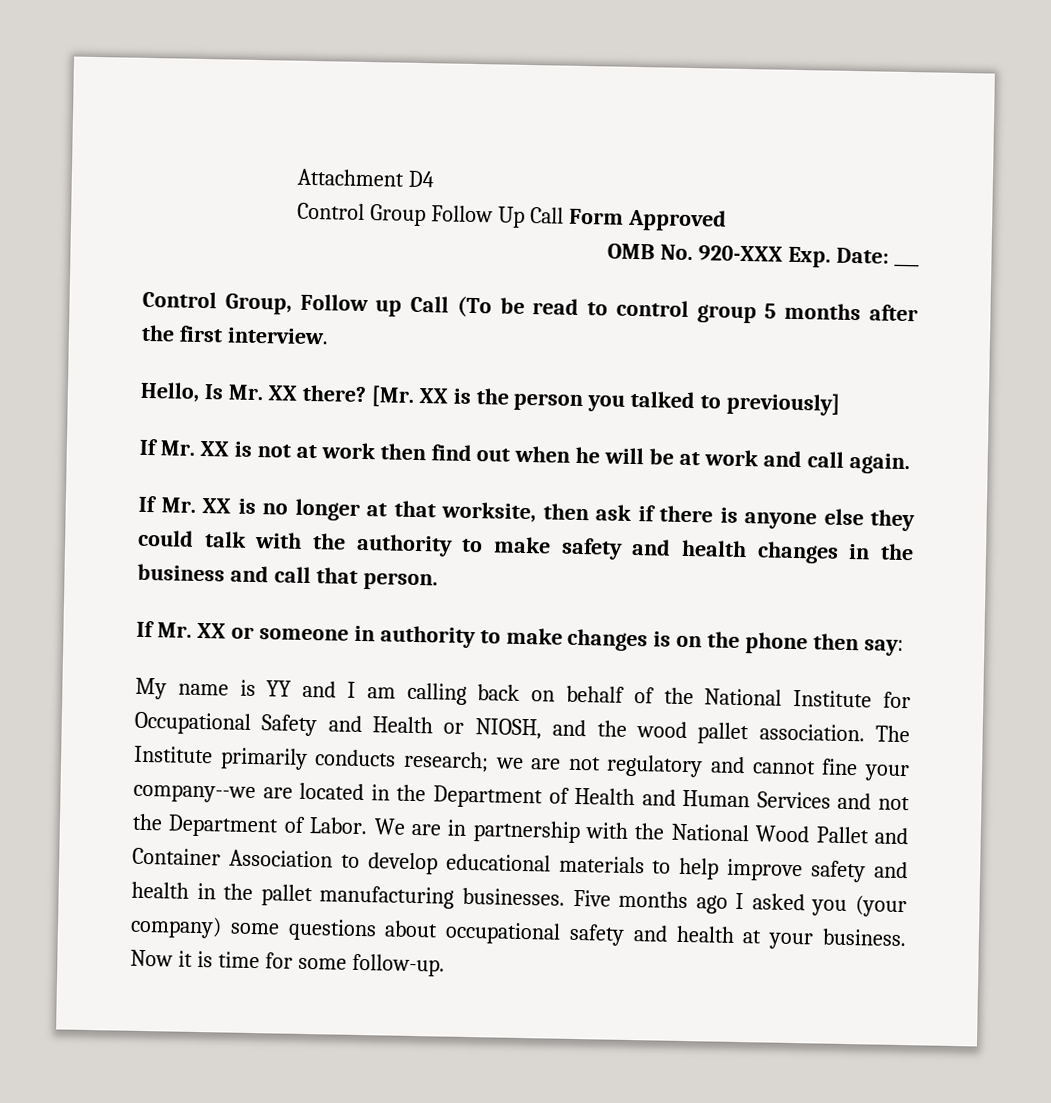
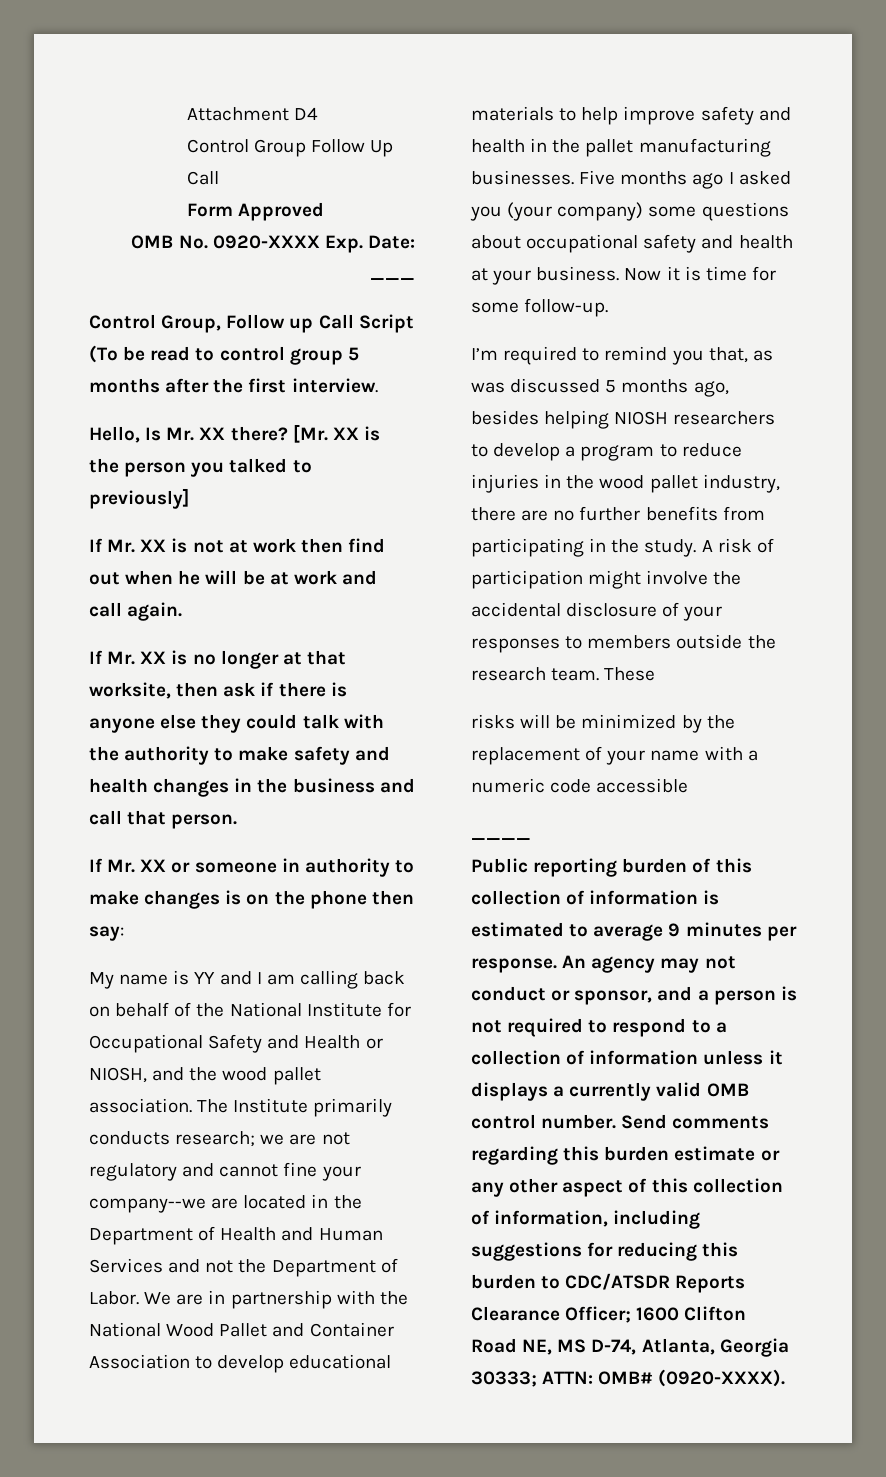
- Control Group Follow Up Call Form Approved
+ Control Group Follow Up Call
+ Form Approved
- OMB No. 920-XXX Exp. Date: ___
+ OMB No. 0920-XXXX Exp. Date: ___
- Control Group, Follow up Call (To be read to control group 5 months after the first interview.
+ Control Group, Follow up Call Script (To be read to control group 5 months after the first interview.
+ I’m required to remind you that, as was discussed 5 months ago, besides helping NIOSH researchers to develop a program to reduce injuries in the wood pallet industry, there are no further benefits from participating in the study. A risk of participation might involve the accidental disclosure of your responses to members outside the research team. These
+ risks will be minimized by the replacement of your name with a numeric code accessible
+ ____
+ Public reporting burden of this collection of information is estimated to average 9 minutes per response. An agency may not conduct or sponsor, and a person is not required to respond to a collection of information unless it displays a currently valid OMB control number. Send comments regarding this burden estimate or any other aspect of this collection of information, including suggestions for reducing this burden to CDC/ATSDR Reports Clearance Officer; 1600 Clifton Road NE, MS D-74, Atlanta, Georgia 30333; ATTN: OMB# (0920-XXXX).

